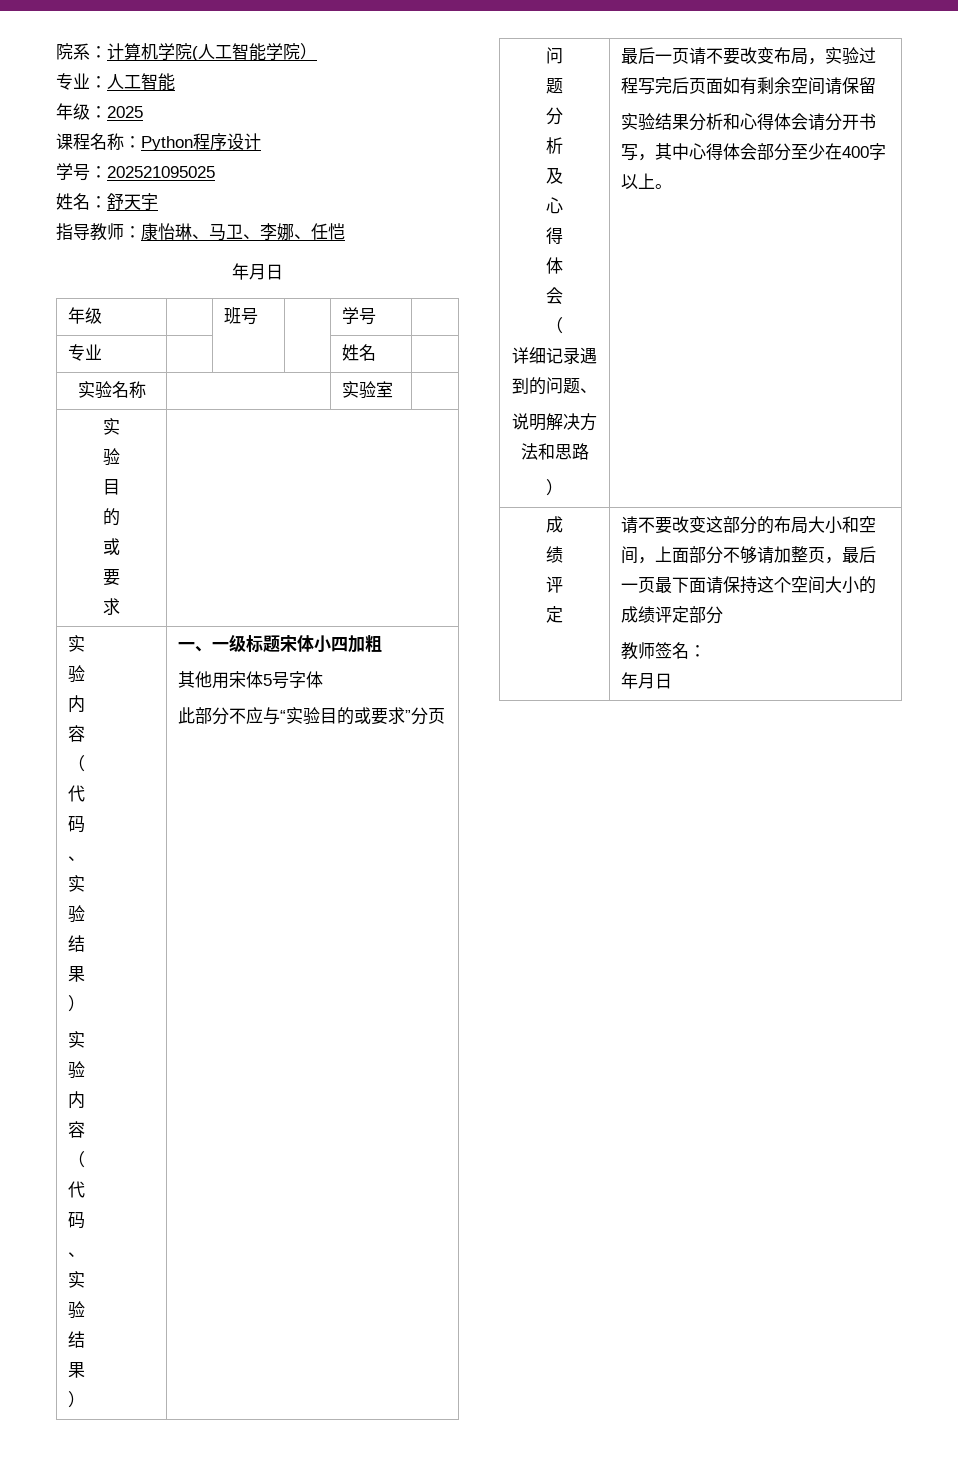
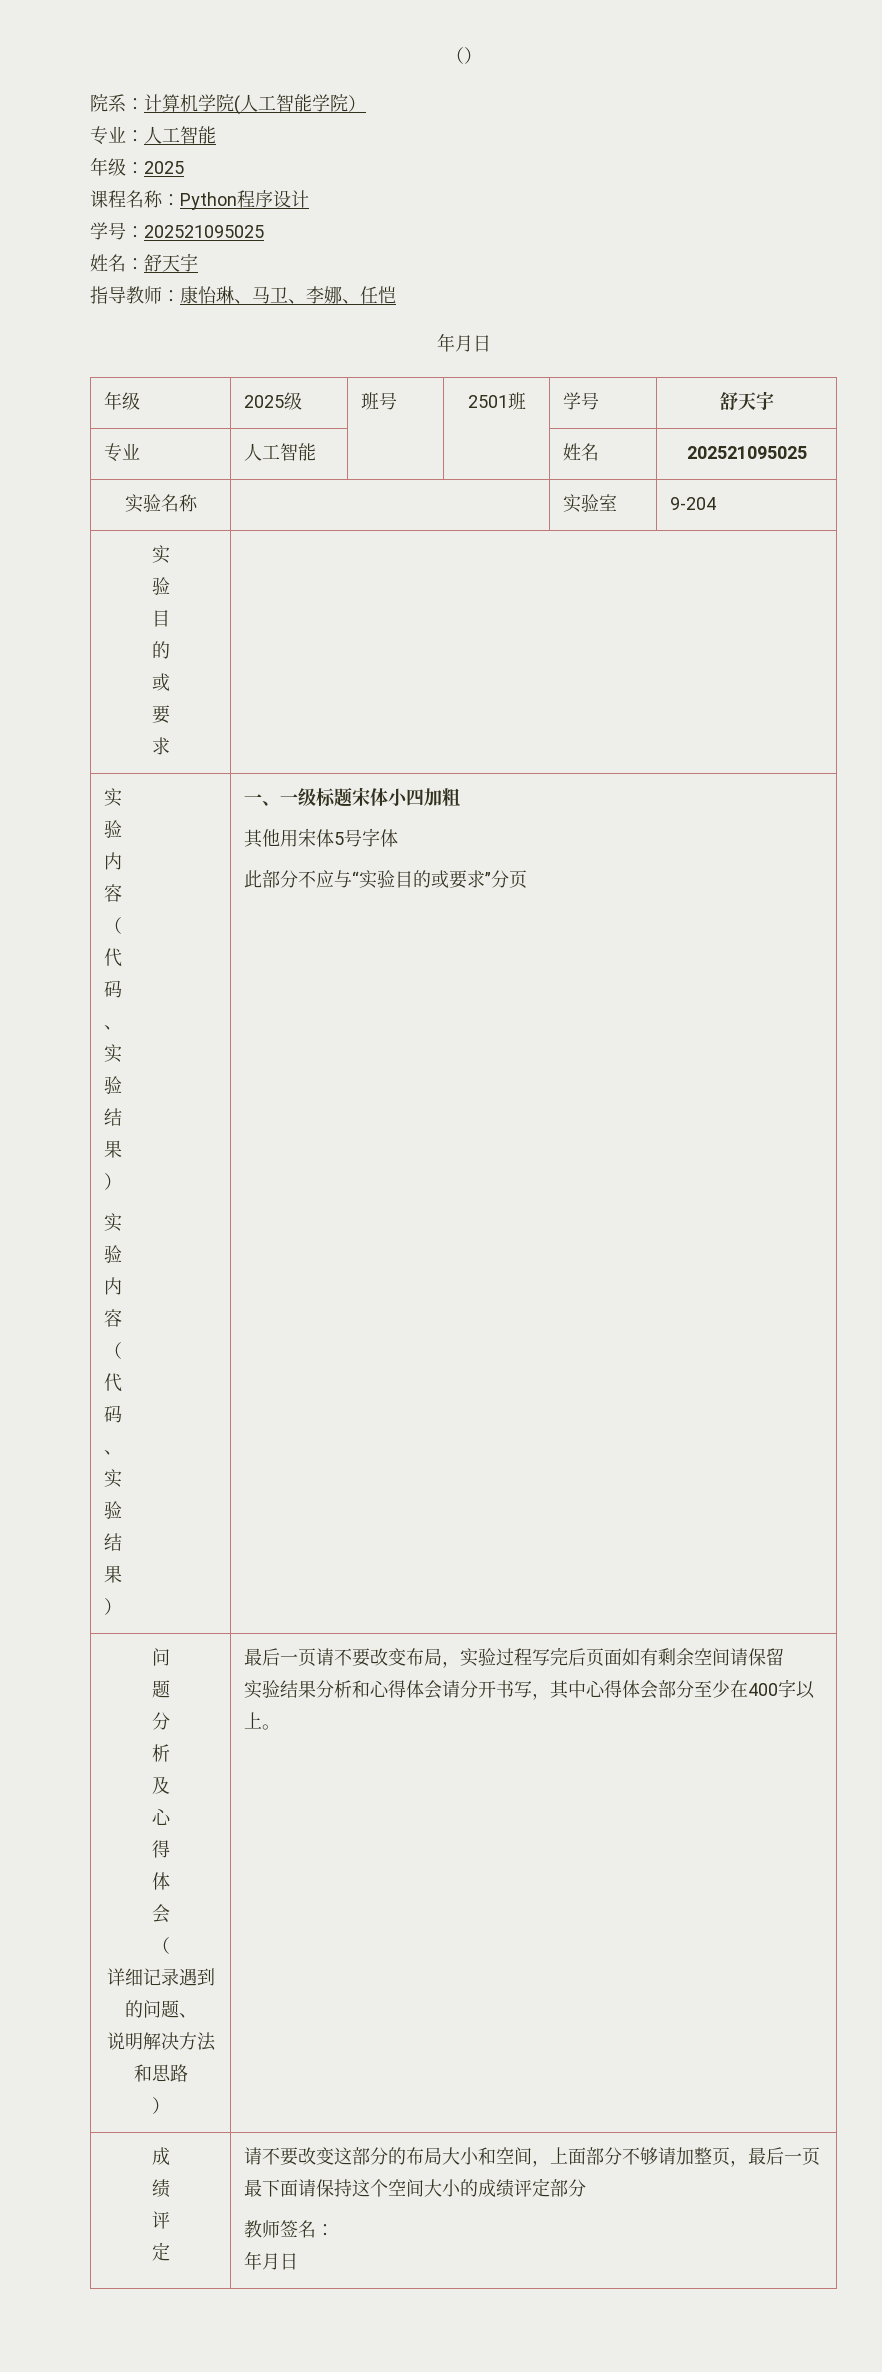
+ （）
- 年级 | | 班号 | | 学号 |
+ 年级 | 2025级 | 班号 | 2501班 | 学号 | 舒天宇
- 专业 | | | | 姓名 |
+ 专业 | 人工智能 | | | 姓名 | 202521095025
- 实验名称 | | 实验室 |
+ 实验名称 | | 实验室 | 9-204

